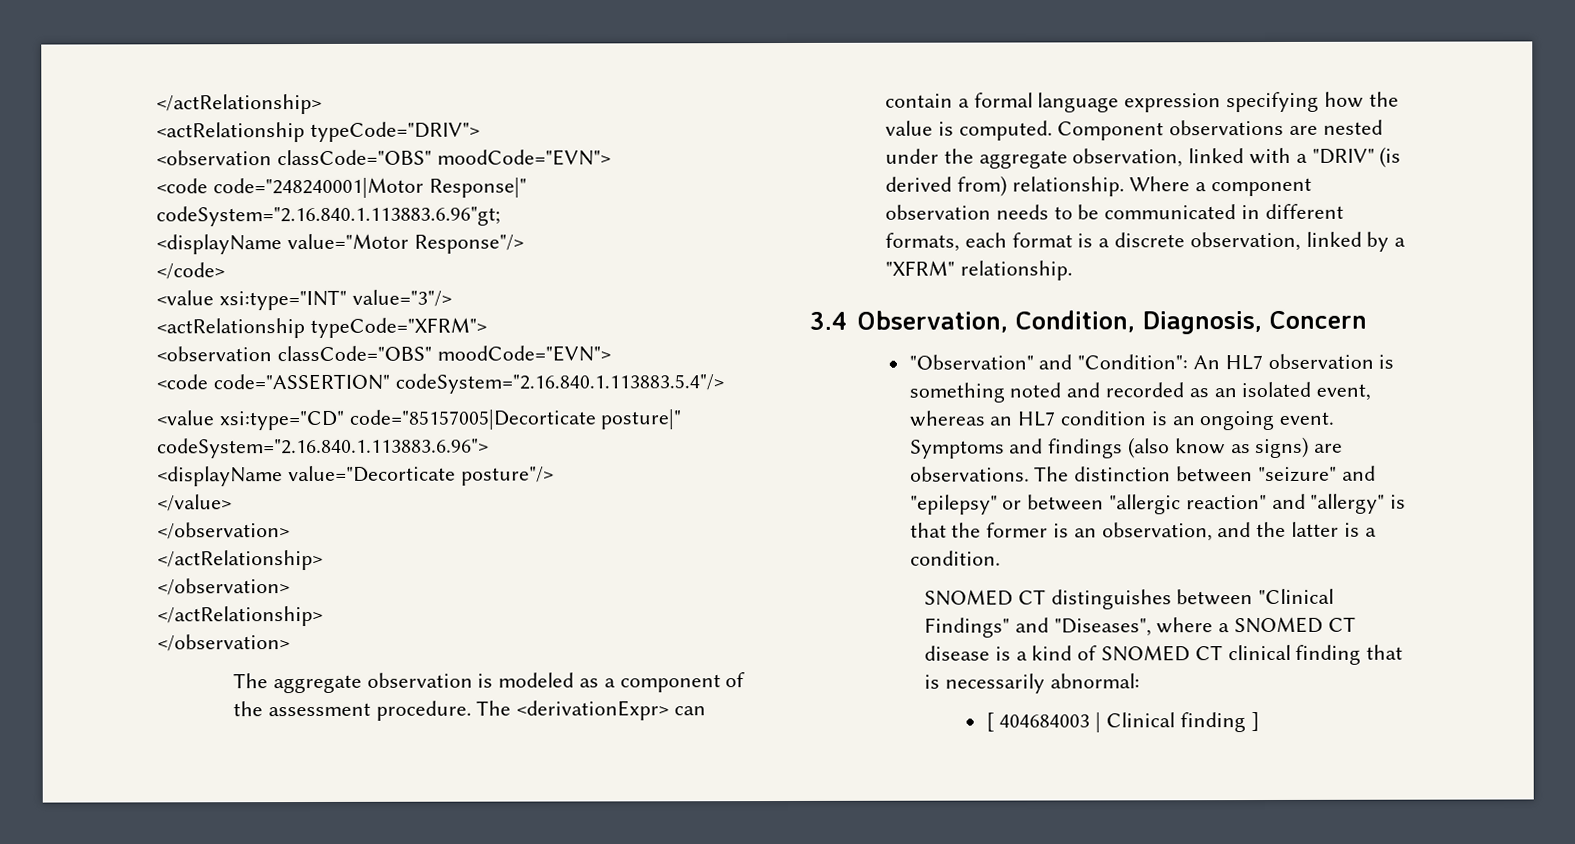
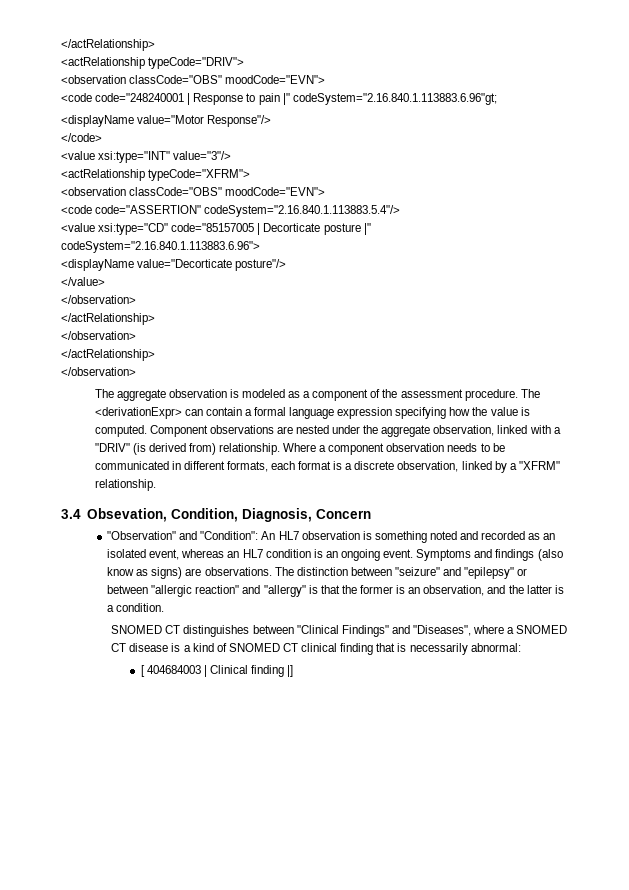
- <code code="248240001|Motor Response|" codeSystem="2.16.840.1.113883.6.96"gt;
+ <code code="248240001 | Response to pain |" codeSystem="2.16.840.1.113883.6.96"gt;
- <value xsi:type="CD" code="85157005|Decorticate posture|" codeSystem="2.16.840.1.113883.6.96">
+ <value xsi:type="CD" code="85157005 | Decorticate posture |" codeSystem="2.16.840.1.113883.6.96">
- 3.4 Observation, Condition, Diagnosis, Concern
+ 3.4 Obsevation, Condition, Diagnosis, Concern
- [ 404684003 | Clinical finding ]
+ [ 404684003 | Clinical finding |]

